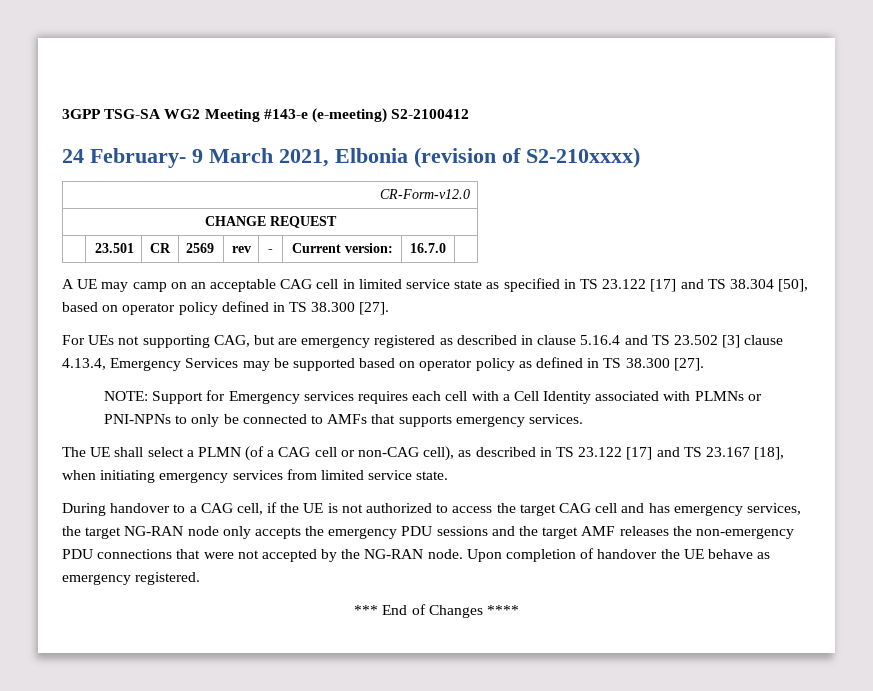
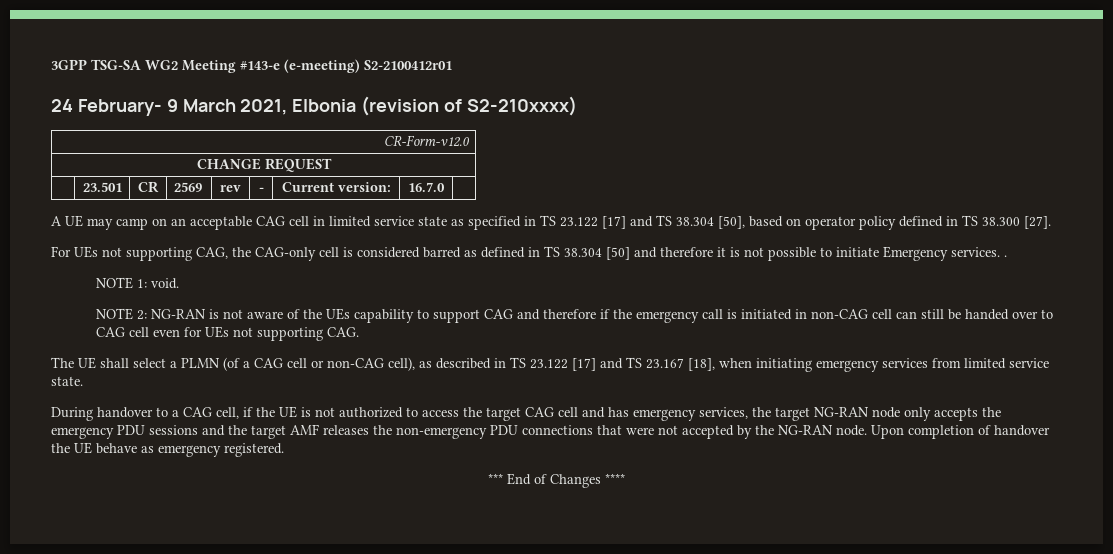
- 3GPP TSG-SA WG2 Meeting #143-e (e-meeting) S2-2100412
+ 3GPP TSG-SA WG2 Meeting #143-e (e-meeting) S2-2100412r01
- For UEs not supporting CAG, but are emergency registered as described in clause 5.16.4 and TS 23.502 [3] clause 4.13.4, Emergency Services may be supported based on operator policy as defined in TS 38.300 [27].
- NOTE: Support for Emergency services requires each cell with a Cell Identity associated with PLMNs or PNI-NPNs to only be connected to AMFs that supports emergency services.
+ For UEs not supporting CAG, the CAG-only cell is considered barred as defined in TS 38.304 [50] and therefore it is not possible to initiate Emergency services. .
+ NOTE 1: void.
+ NOTE 2: NG-RAN is not aware of the UEs capability to support CAG and therefore if the emergency call is initiated in non-CAG cell can still be handed over to CAG cell even for UEs not supporting CAG.

